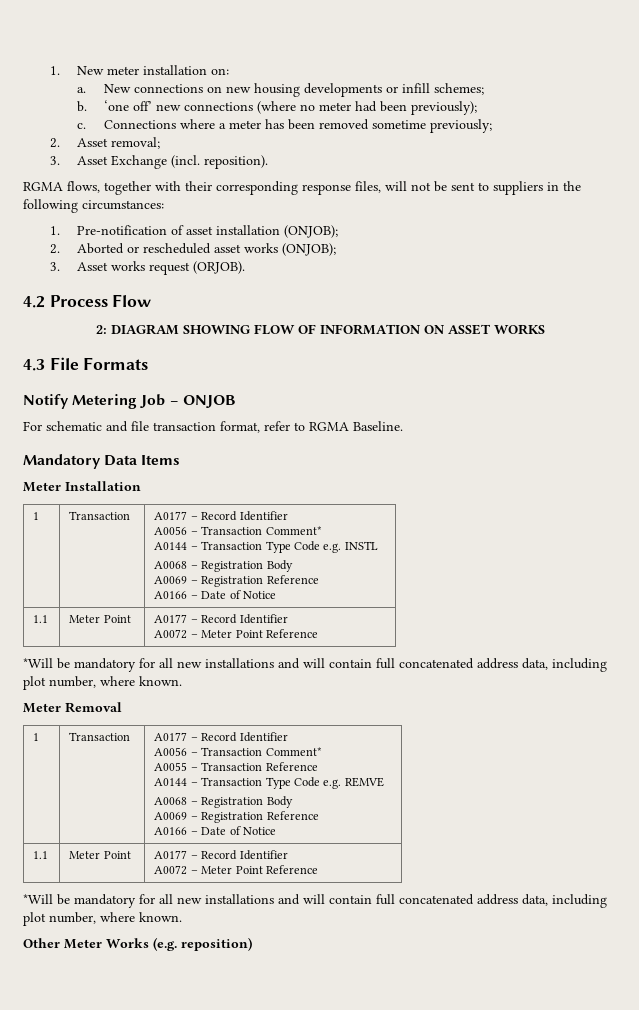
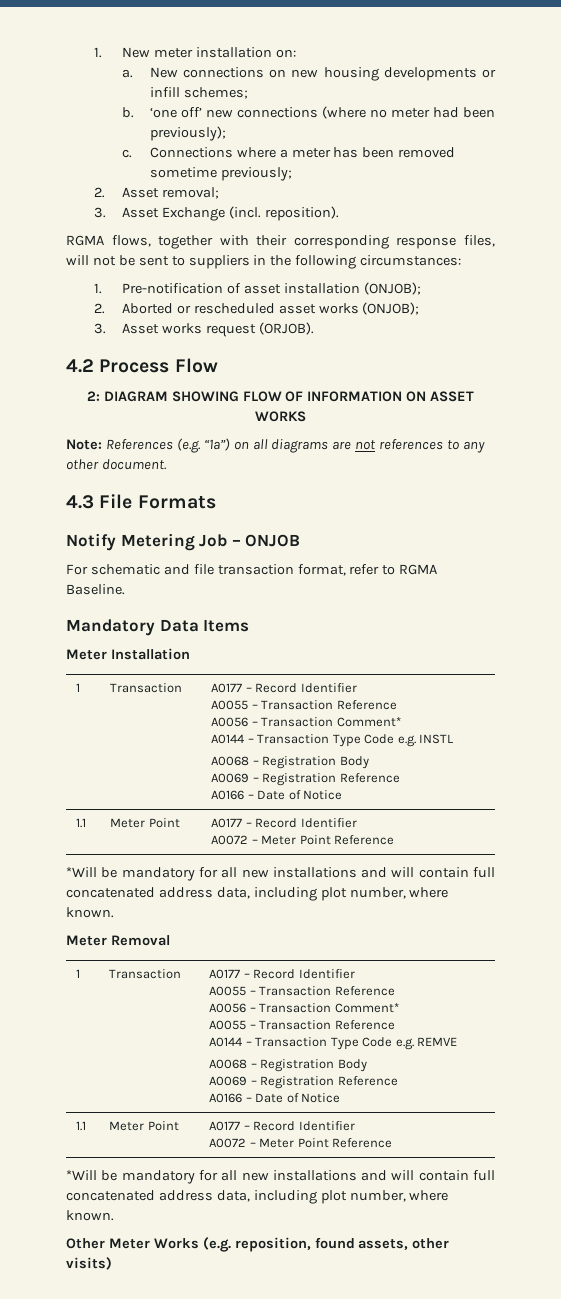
+ Note: References (e.g. “1a”) on all diagrams are not references to any other document.
  Meter Installation
  1 | Transaction | A0177 – Record Identifier
+ A0055 – Transaction Reference
  Meter Removal
  1 | Transaction | A0177 – Record Identifier
+ A0055 – Transaction Reference
- Other Meter Works (e.g. reposition)
+ Other Meter Works (e.g. reposition, found assets, other visits)

